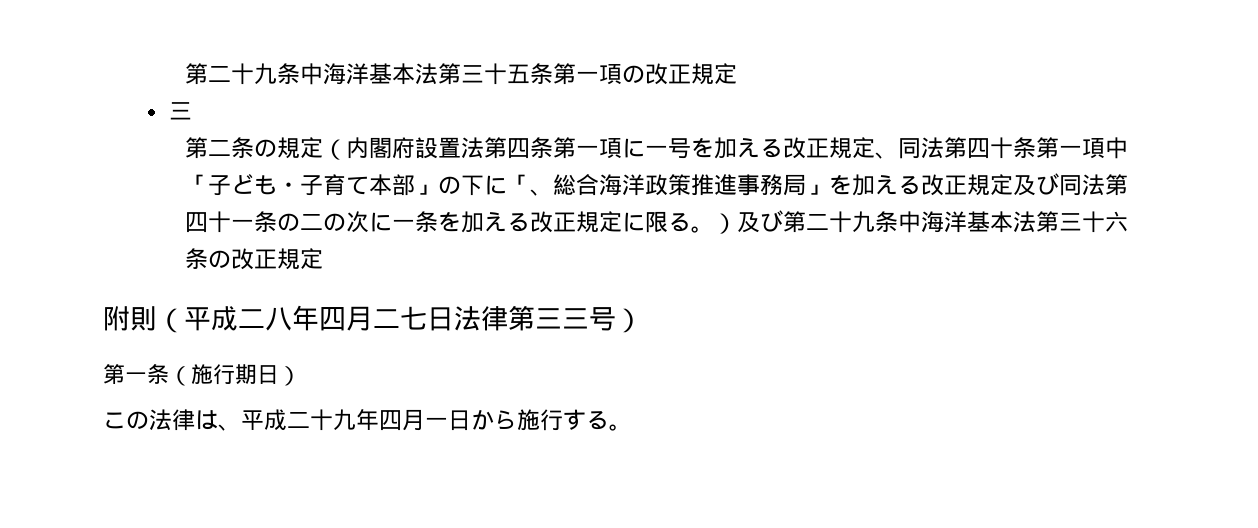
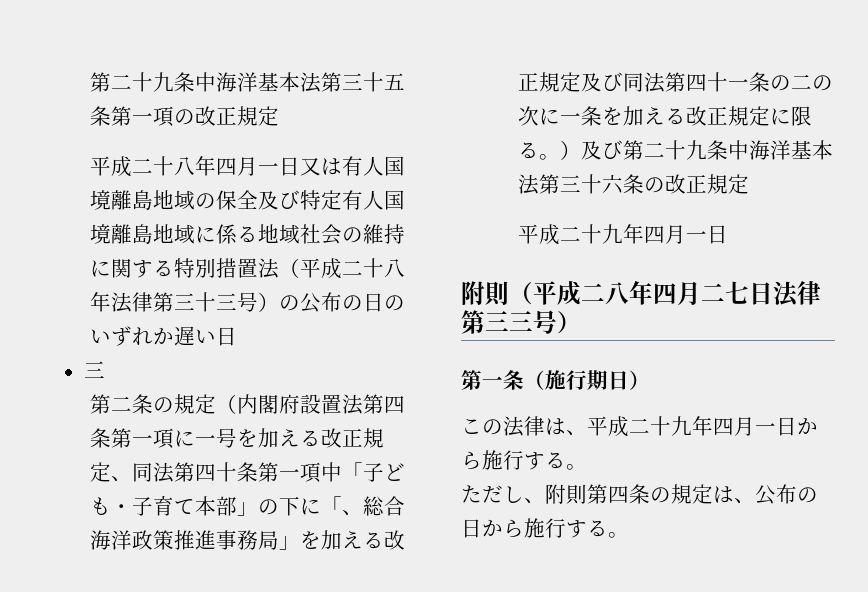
+ 平成二十八年四月一日又は有人国境離島地域の保全及び特定有人国境離島地域に係る地域社会の維持に関する特別措置法（平成二十八年法律第三十三号）の公布の日のいずれか遅い日
  第二条の規定（内閣府設置法第四条第一項に一号を加える改正規定、同法第四十条第一項中「子ども・子育て本部」の下に「、総合海洋政策推進事務局」を加える改正規定及び同法第四十一条の二の次に一条を加える改正規定に限る。）及び第二十九条中海洋基本法第三十六条の改正規定
+ 平成二十九年四月一日
+ ただし、附則第四条の規定は、公布の日から施行する。

